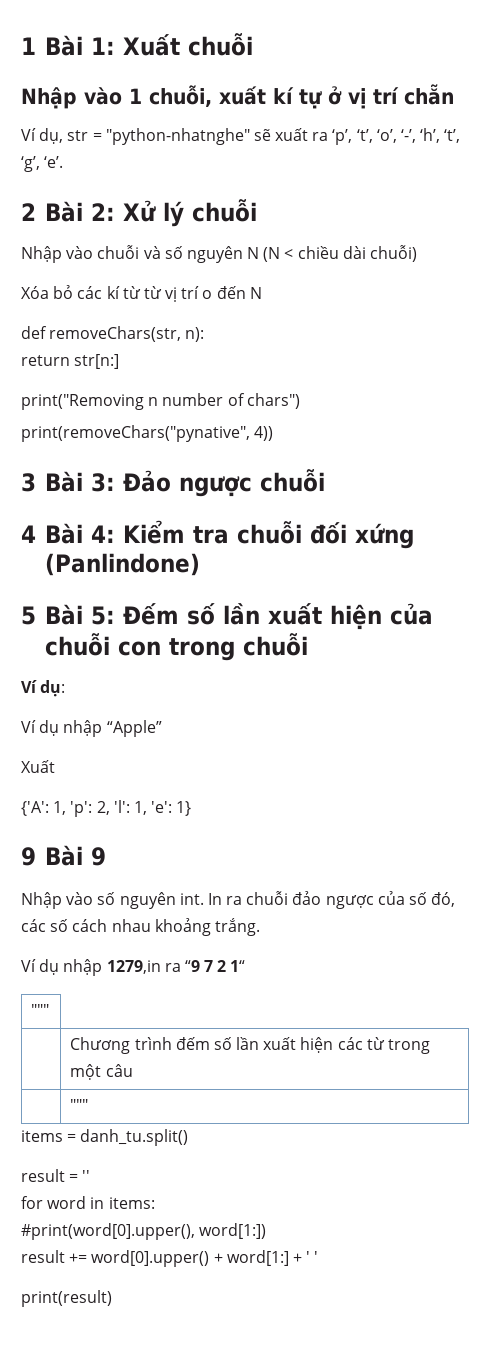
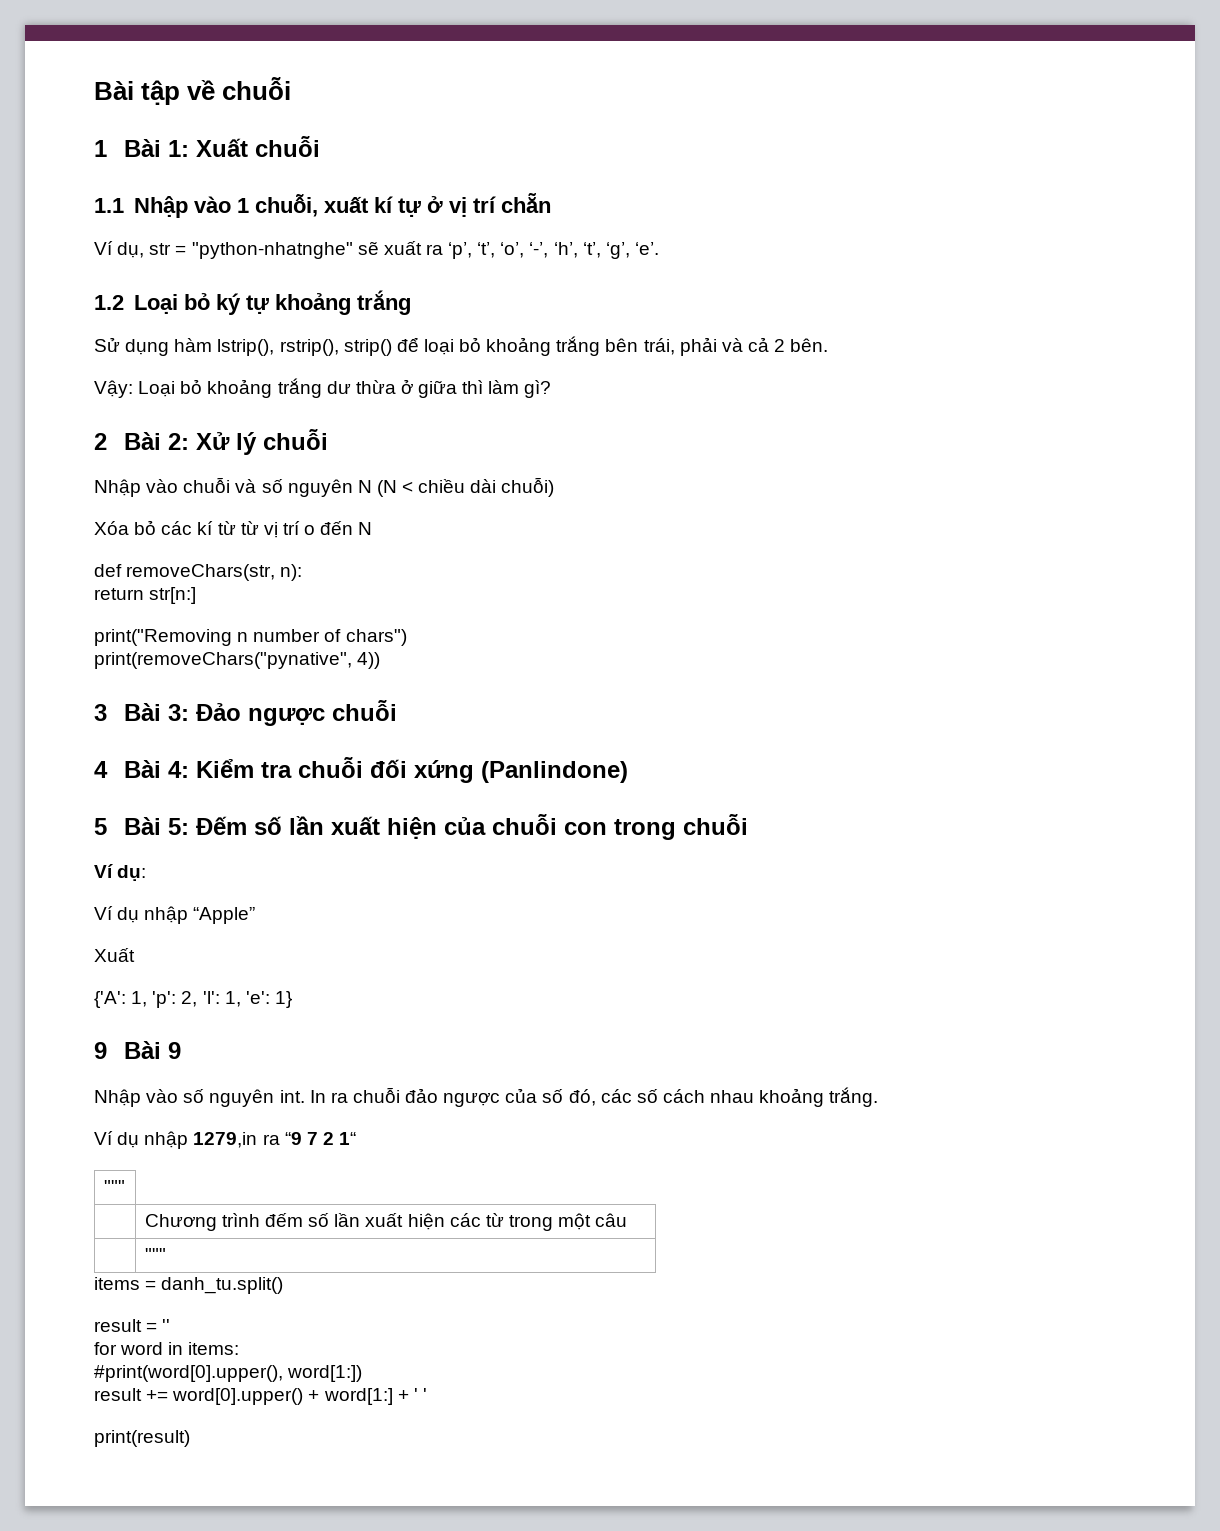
+ Bài tập về chuỗi
- Nhập vào 1 chuỗi, xuất kí tự ở vị trí chẵn
+ 1.1 Nhập vào 1 chuỗi, xuất kí tự ở vị trí chẵn
+ 1.2 Loại bỏ ký tự khoảng trắng
+ Sử dụng hàm lstrip(), rstrip(), strip() để loại bỏ khoảng trắng bên trái, phải và cả 2 bên.
+ Vậy: Loại bỏ khoảng trắng dư thừa ở giữa thì làm gì?

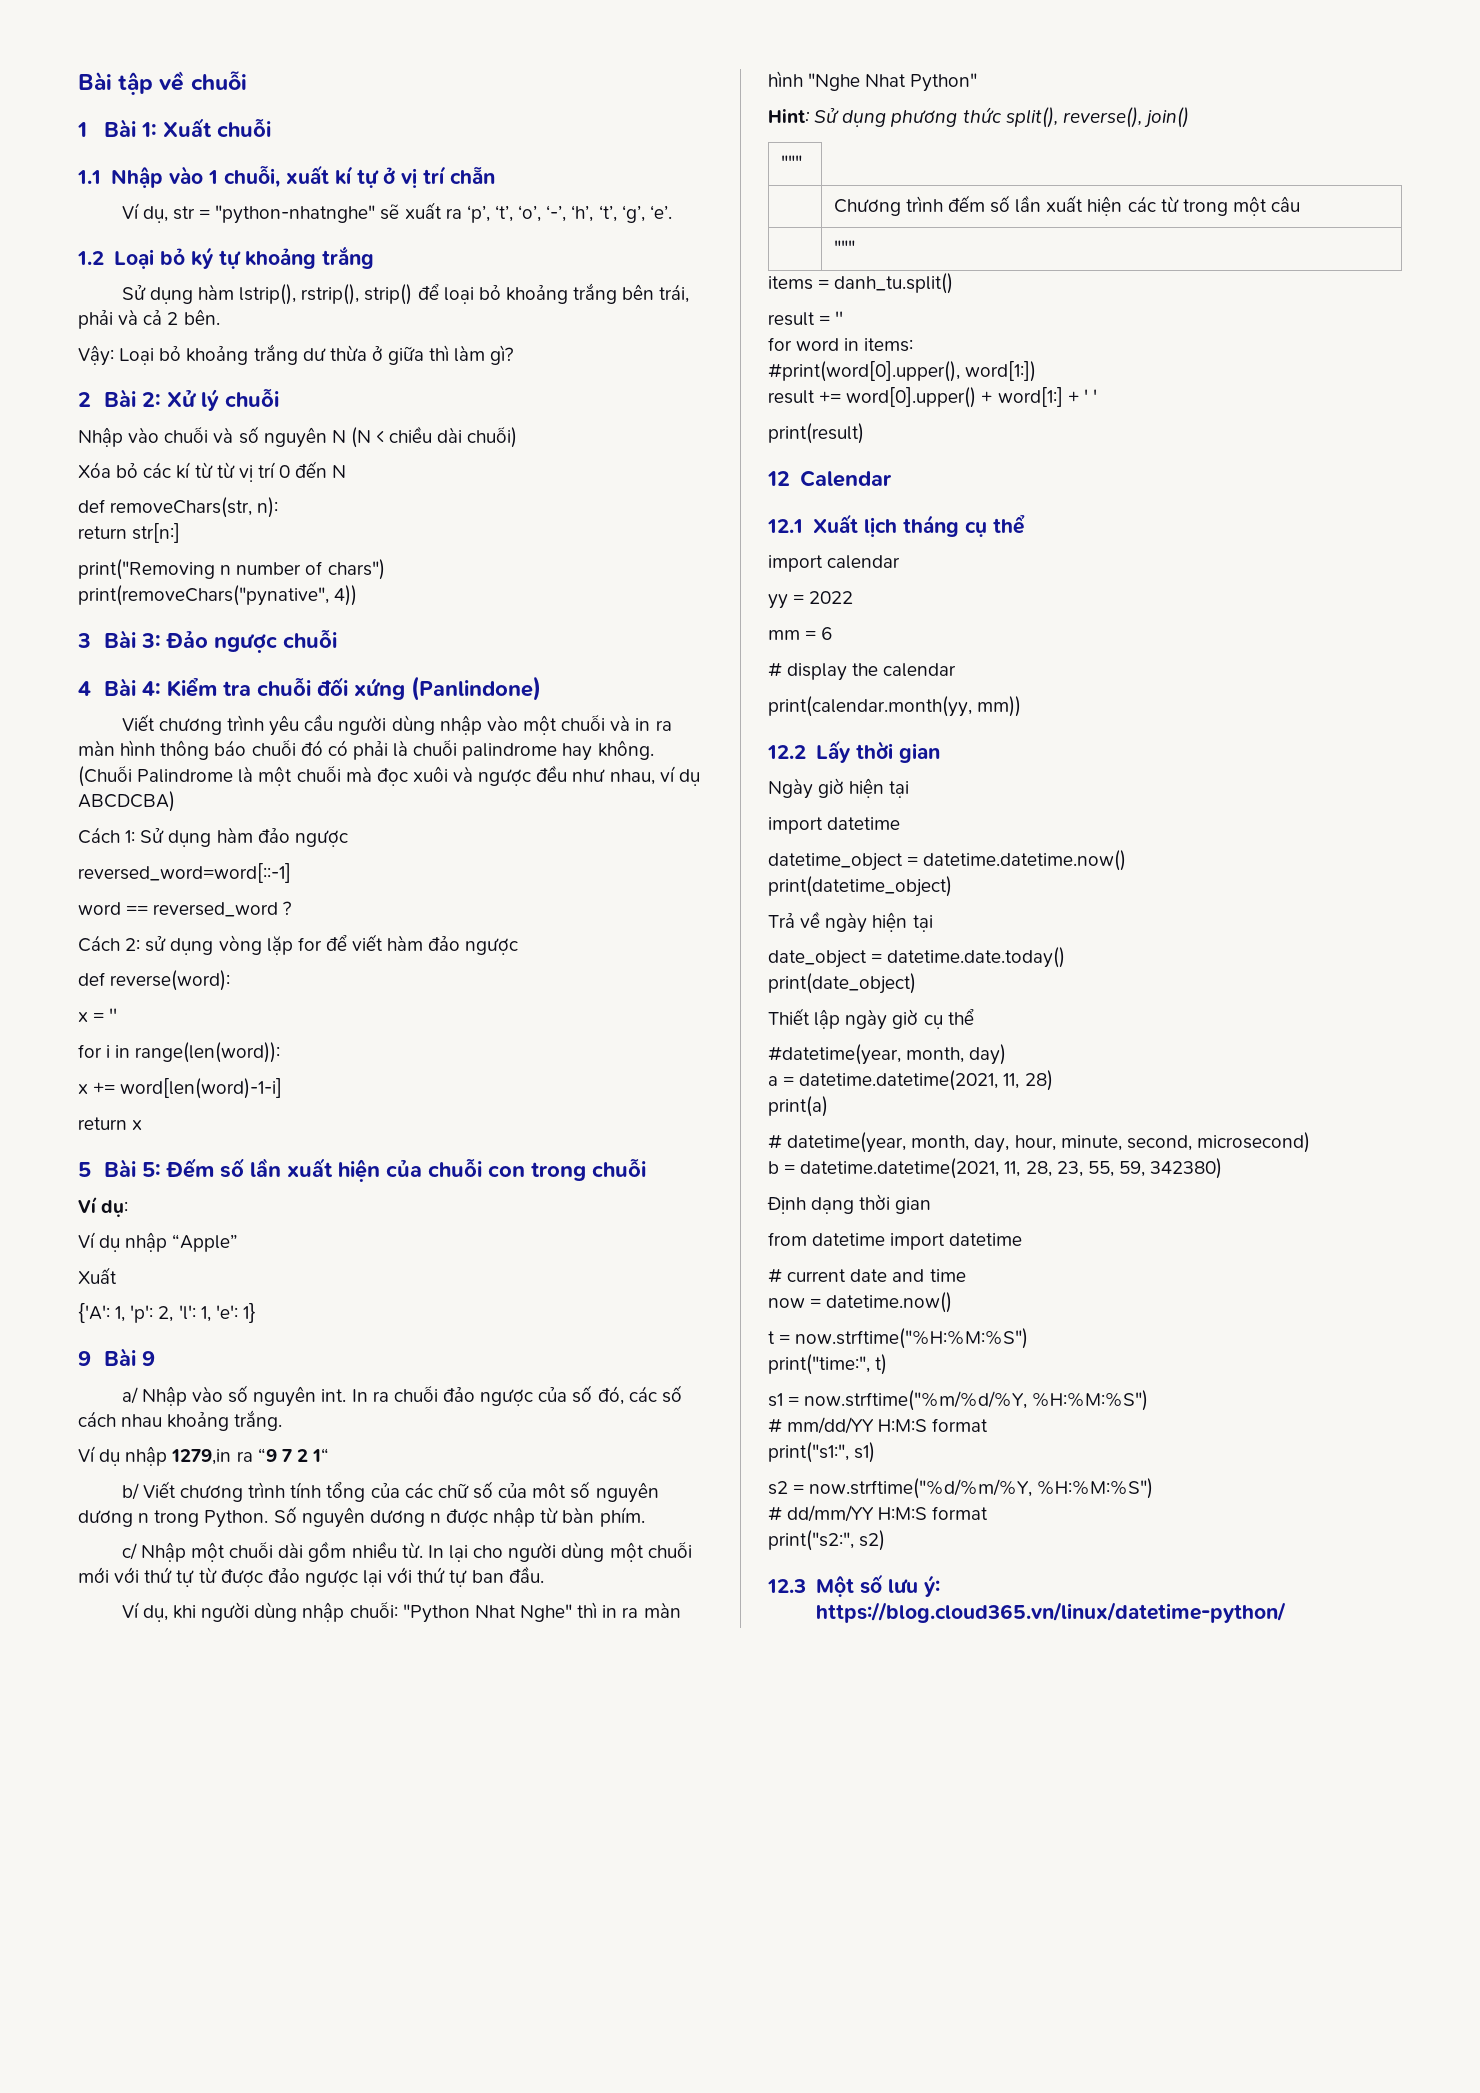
- Xóa bỏ các kí từ từ vị trí o đến N
+ Xóa bỏ các kí từ từ vị trí 0 đến N
+ Viết chương trình yêu cầu người dùng nhập vào một chuỗi và in ra màn hình thông báo chuỗi đó có phải là chuỗi palindrome hay không. (Chuỗi Palindrome là một chuỗi mà đọc xuôi và ngược đều như nhau, ví dụ ABCDCBA)
+ Cách 1: Sử dụng hàm đảo ngược
+ reversed_word=word[::-1]
+ word == reversed_word ?
+ Cách 2: sử dụng vòng lặp for để viết hàm đảo ngược
+ def reverse(word):
+ x = ''
+ for i in range(len(word)):
+ x += word[len(word)-1-i]
+ return x
- Nhập vào số nguyên int.
+ a/ Nhập vào số nguyên int.
+ b/ Viết chương trình tính tổng của các chữ số của môt số nguyên dương n trong Python. Số nguyên dương n được nhập từ bàn phím.
+ c/ Nhập một chuỗi dài gồm nhiều từ. In lại cho người dùng một chuỗi mới với thứ tự từ được đảo ngược lại với thứ tự ban đầu.
+ Ví dụ, khi người dùng nhập chuỗi: "Python Nhat Nghe" thì in ra màn hình "Nghe Nhat Python"
+ Hint: Sử dụng phương thức split(), reverse(), join()
+ 12 Calendar
+ 12.1 Xuất lịch tháng cụ thể
+ import calendar
+ yy = 2022
+ mm = 6
+ # display the calendar
+ print(calendar.month(yy, mm))
+ 12.2 Lấy thời gian
+ Ngày giờ hiện tại
+ import datetime
+ datetime_object = datetime.datetime.now()
+ print(datetime_object)
+ Trả về ngày hiện tại
+ date_object = datetime.date.today()
+ print(date_object)
+ Thiết lập ngày giờ cụ thể
+ #datetime(year, month, day)
+ a = datetime.datetime(2021, 11, 28)
+ print(a)
+ # datetime(year, month, day, hour, minute, second, microsecond)
+ b = datetime.datetime(2021, 11, 28, 23, 55, 59, 342380)
+ Định dạng thời gian
+ from datetime import datetime
+ # current date and time
+ now = datetime.now()
+ t = now.strftime("%H:%M:%S")
+ print("time:", t)
+ s1 = now.strftime("%m/%d/%Y, %H:%M:%S")
+ # mm/dd/YY H:M:S format
+ print("s1:", s1)
+ s2 = now.strftime("%d/%m/%Y, %H:%M:%S")
+ # dd/mm/YY H:M:S format
+ print("s2:", s2)
+ 12.3 Một số lưu ý: https://blog.cloud365.vn/linux/datetime-python/

